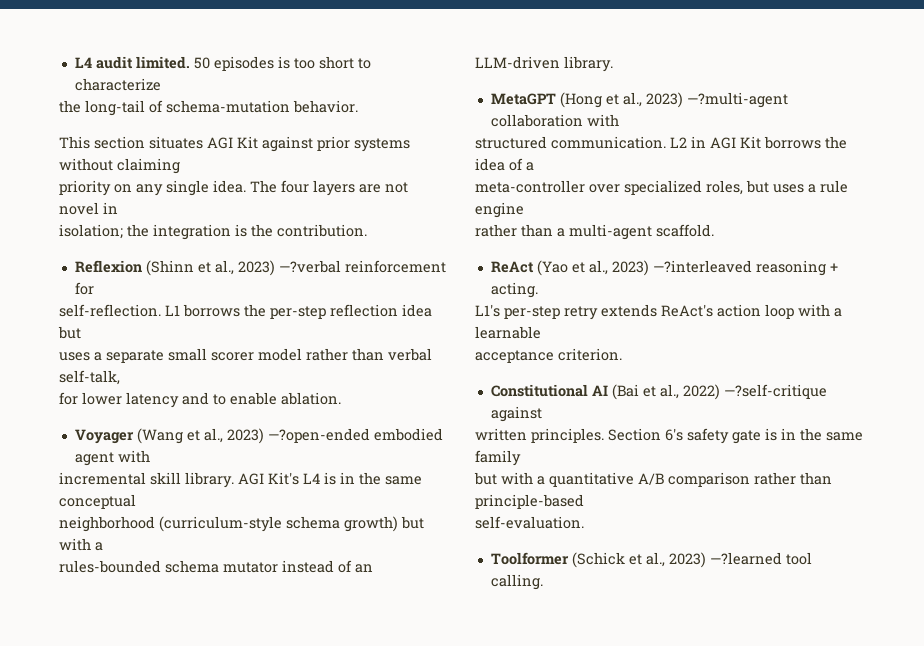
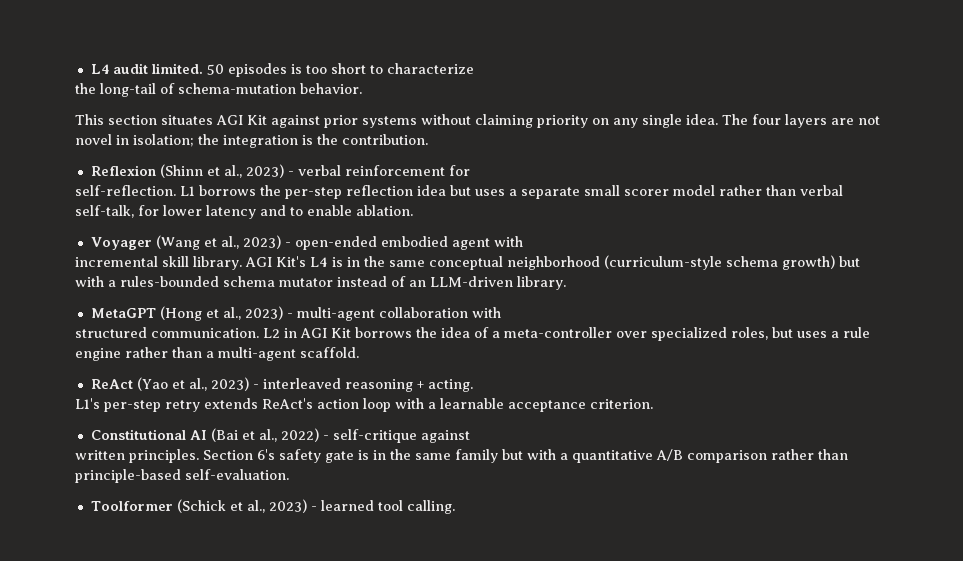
- This section situates AGI Kit against prior systems without claiming
- priority on any single idea.
+ This section situates AGI Kit against prior systems without claiming priority on any single idea.
- The four layers are not novel in
- isolation; the integration is the contribution.
+ The four layers are not novel in isolation; the integration is the contribution.
- Reflexion (Shinn et al., 2023) —?verbal reinforcement for
+ Reflexion (Shinn et al., 2023) - verbal reinforcement for
- L1 borrows the per-step reflection idea but
- uses a separate small scorer model rather than verbal self-talk,
- for lower latency and to enable ablation.
+ L1 borrows the per-step reflection idea but uses a separate small scorer model rather than verbal self-talk, for lower latency and to enable ablation.
- Voyager (Wang et al., 2023) —?open-ended embodied agent with
+ Voyager (Wang et al., 2023) - open-ended embodied agent with
- AGI Kit's L4 is in the same conceptual
- neighborhood (curriculum-style schema growth) but with a
- rules-bounded schema mutator instead of an LLM-driven library.
+ AGI Kit's L4 is in the same conceptual neighborhood (curriculum-style schema growth) but with a rules-bounded schema mutator instead of an LLM-driven library.
- MetaGPT (Hong et al., 2023) —?multi-agent collaboration with
+ MetaGPT (Hong et al., 2023) - multi-agent collaboration with
- L2 in AGI Kit borrows the idea of a
- meta-controller over specialized roles, but uses a rule engine
- rather than a multi-agent scaffold.
+ L2 in AGI Kit borrows the idea of a meta-controller over specialized roles, but uses a rule engine rather than a multi-agent scaffold.
- ReAct (Yao et al., 2023) —?interleaved reasoning + acting.
+ ReAct (Yao et al., 2023) - interleaved reasoning + acting.
- L1's per-step retry extends ReAct's action loop with a learnable
- acceptance criterion.
+ L1's per-step retry extends ReAct's action loop with a learnable acceptance criterion.
- Constitutional AI (Bai et al., 2022) —?self-critique against
+ Constitutional AI (Bai et al., 2022) - self-critique against
- Section 6's safety gate is in the same family
- but with a quantitative A/B comparison rather than principle-based
- self-evaluation.
+ Section 6's safety gate is in the same family but with a quantitative A/B comparison rather than principle-based self-evaluation.
- Toolformer (Schick et al., 2023) —?learned tool calling.
+ Toolformer (Schick et al., 2023) - learned tool calling.

